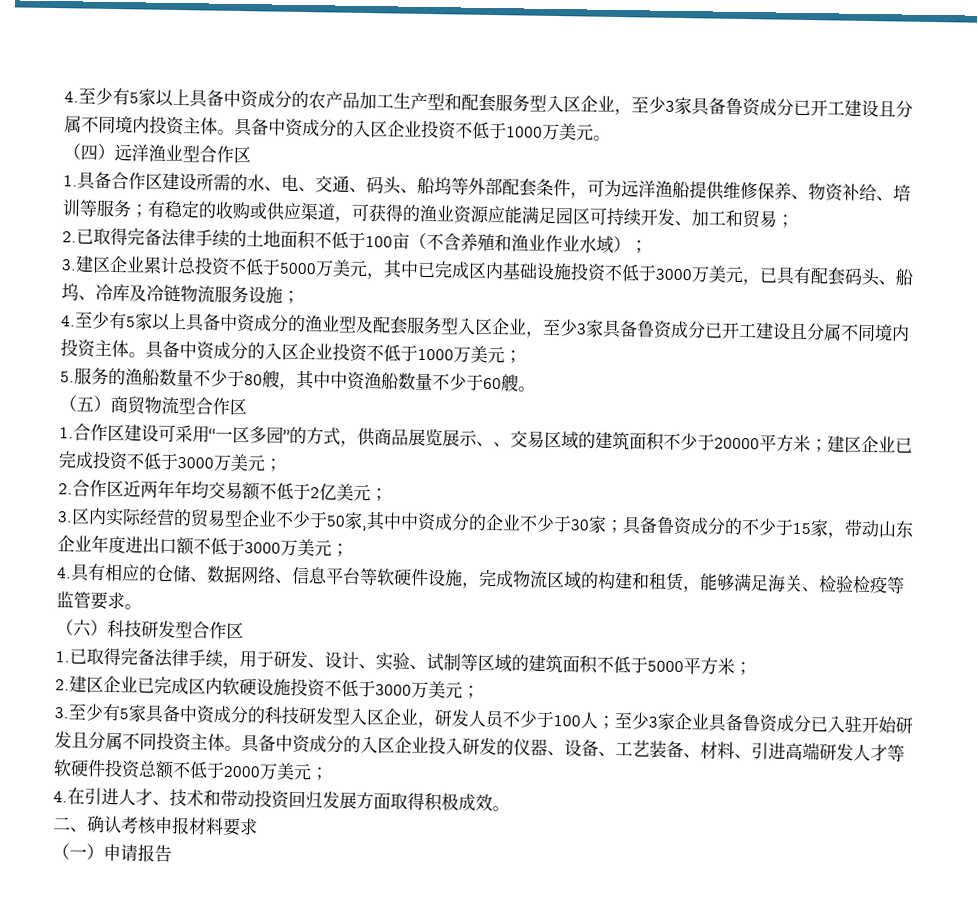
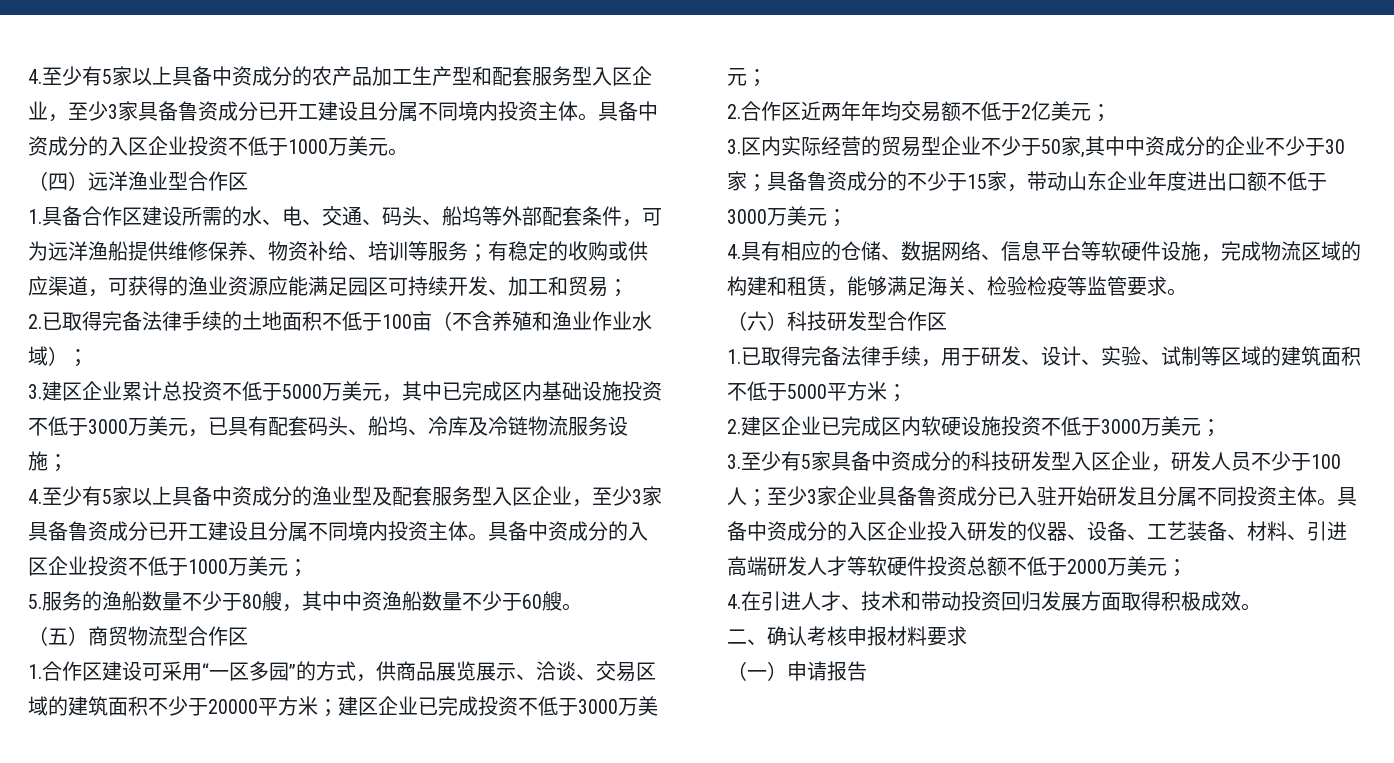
- 1.合作区建设可采用“一区多园”的方式，供商品展览展示、、交易区域的建筑面积不少于20000平方米；建区企业已完成投资不低于3000万美元；
+ 1.合作区建设可采用“一区多园”的方式，供商品展览展示、洽谈、交易区域的建筑面积不少于20000平方米；建区企业已完成投资不低于3000万美元；

